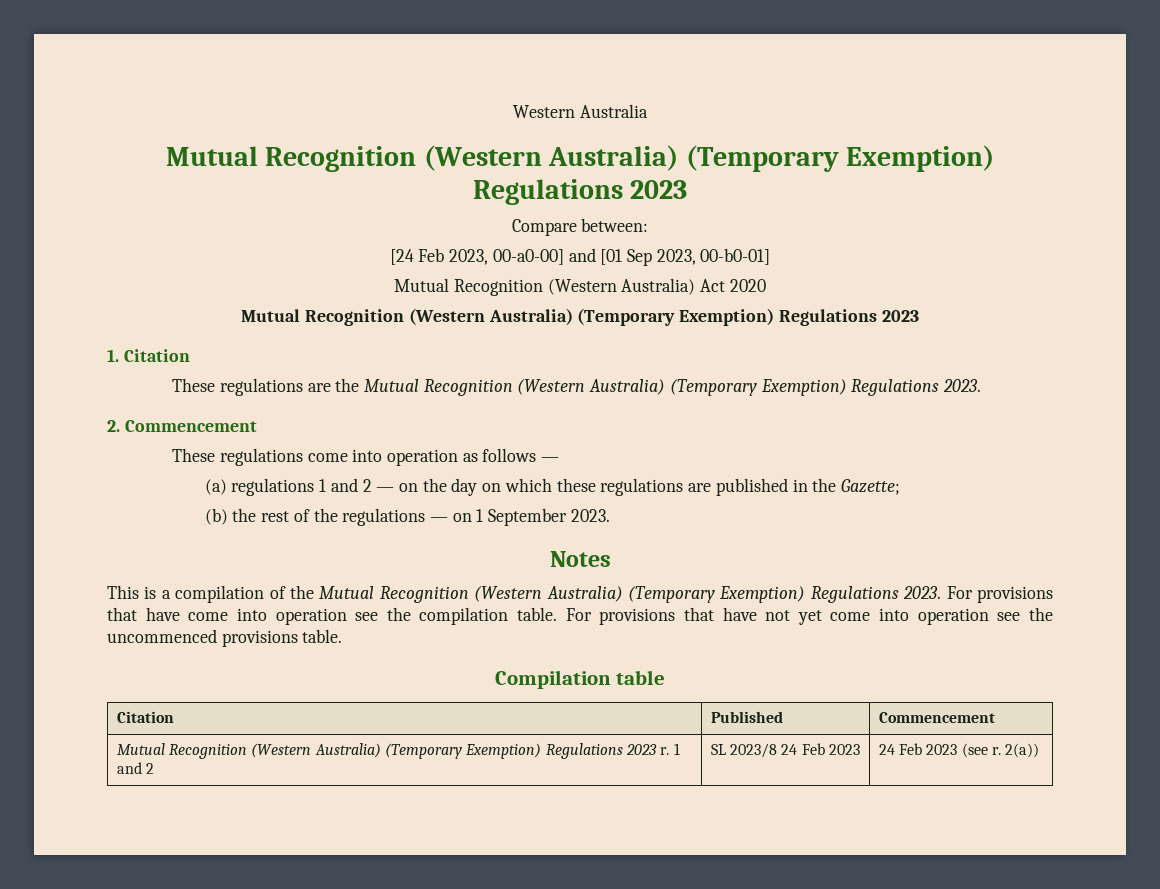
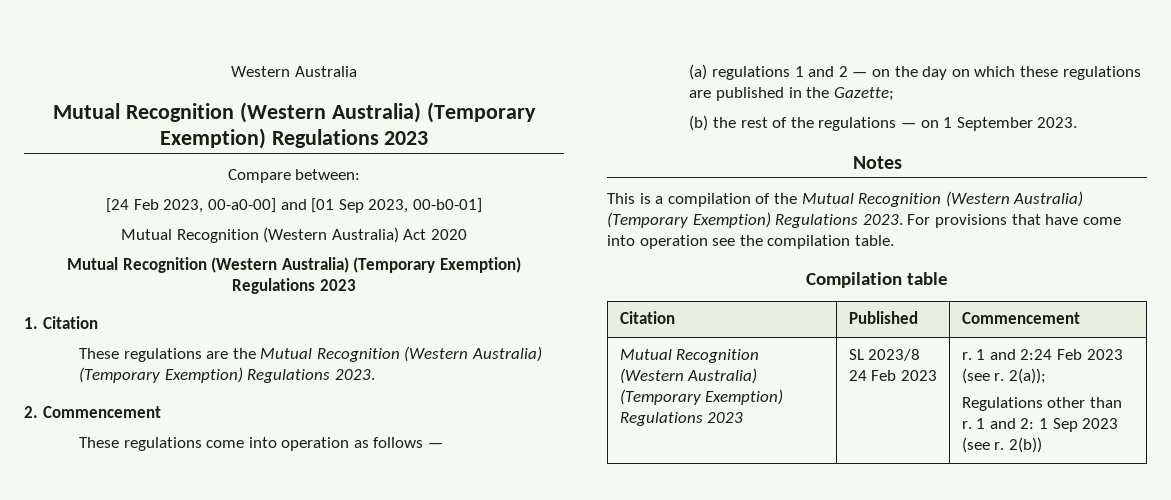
- For provisions that have not yet come into operation see the uncommenced provisions table.
- Mutual Recognition (Western Australia) (Temporary Exemption) Regulations 2023 r. 1 and 2 | SL 2023/8 24 Feb 2023 | 24 Feb 2023 (see r. 2(a))
+ Mutual Recognition (Western Australia) (Temporary Exemption) Regulations 2023 | SL 2023/8 24 Feb 2023 | r. 1 and 2:24 Feb 2023 (see r. 2(a));
+ Regulations other than r. 1 and 2: 1 Sep 2023 (see r. 2(b))

